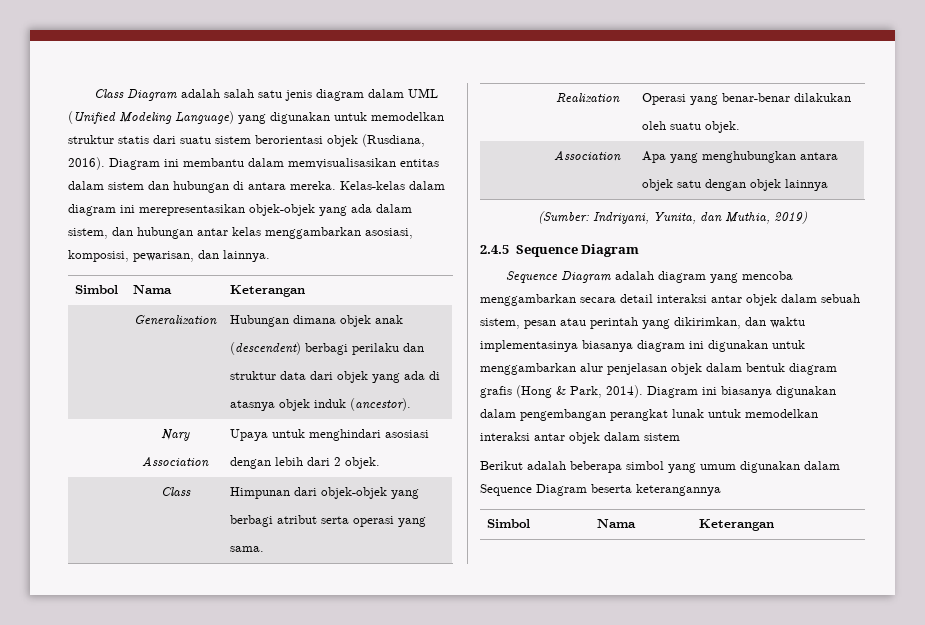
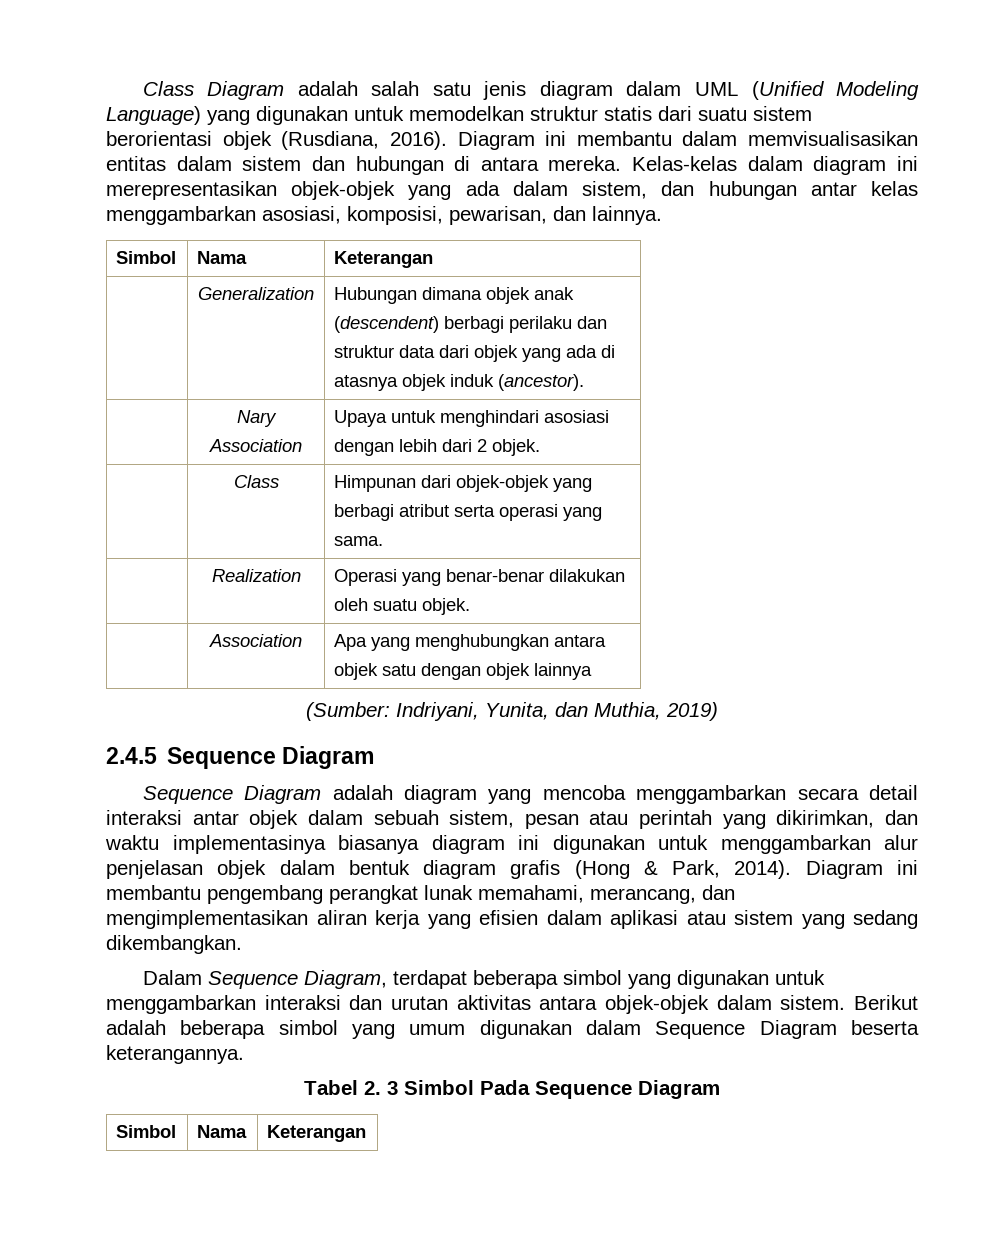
- Diagram ini biasanya digunakan dalam pengembangan perangkat lunak untuk memodelkan interaksi antar objek dalam sistem
- Berikut adalah beberapa simbol yang umum digunakan dalam Sequence Diagram beserta keterangannya
+ Diagram ini membantu pengembang perangkat lunak memahami, merancang, dan mengimplementasikan aliran kerja yang efisien dalam aplikasi atau sistem yang sedang dikembangkan.
+ Dalam Sequence Diagram, terdapat beberapa simbol yang digunakan untuk menggambarkan interaksi dan urutan aktivitas antara objek-objek dalam sistem. Berikut adalah beberapa simbol yang umum digunakan dalam Sequence Diagram beserta keterangannya.
+ Tabel 2. 3 Simbol Pada Sequence Diagram

